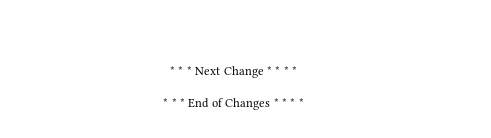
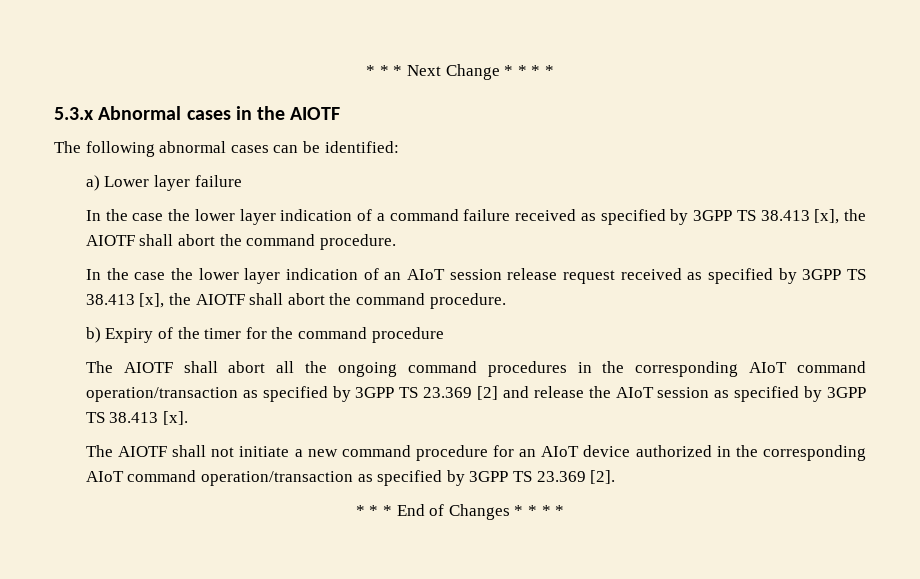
+ 5.3.x Abnormal cases in the AIOTF
+ The following abnormal cases can be identified:
+ a) Lower layer failure
+ In the case the lower layer indication of a command failure received as specified by 3GPP TS 38.413 [x], the AIOTF shall abort the command procedure.
+ In the case the lower layer indication of an AIoT session release request received as specified by 3GPP TS 38.413 [x], the AIOTF shall abort the command procedure.
+ b) Expiry of the timer for the command procedure
+ The AIOTF shall abort all the ongoing command procedures in the corresponding AIoT command operation/transaction as specified by 3GPP TS 23.369 [2] and release the AIoT session as specified by 3GPP TS 38.413 [x].
+ The AIOTF shall not initiate a new command procedure for an AIoT device authorized in the corresponding AIoT command operation/transaction as specified by 3GPP TS 23.369 [2].

